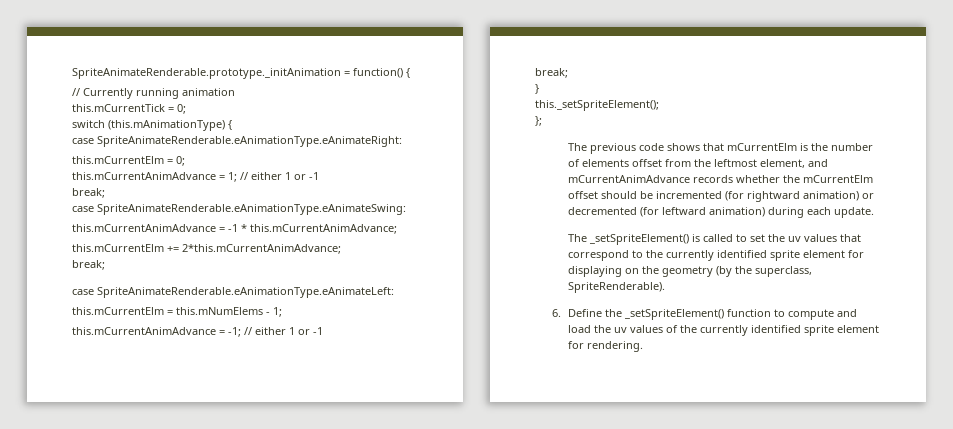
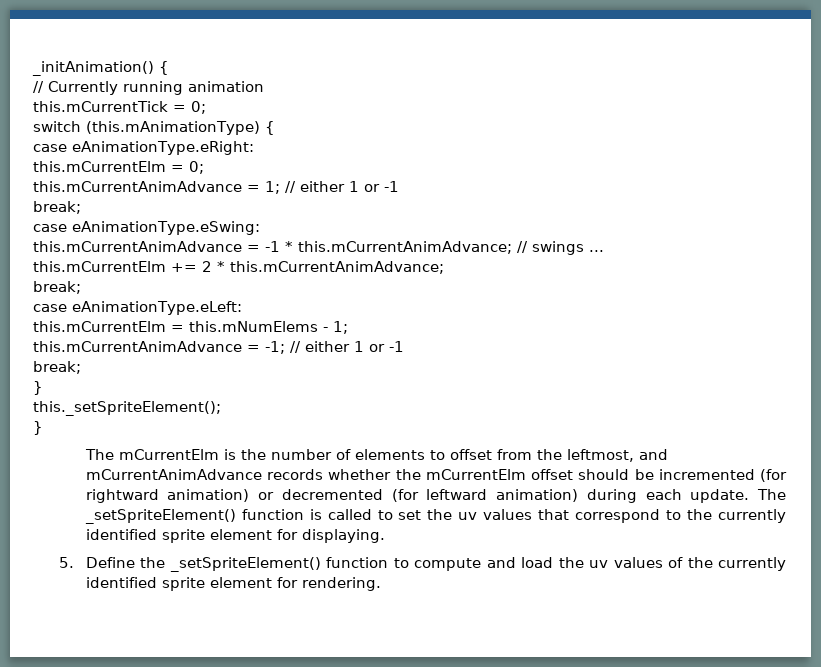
- SpriteAnimateRenderable.prototype._initAnimation = function() {
+ _initAnimation() {
- case SpriteAnimateRenderable.eAnimationType.eAnimateRight:
+ case eAnimationType.eRight:
- case SpriteAnimateRenderable.eAnimationType.eAnimateSwing:
+ case eAnimationType.eSwing:
- this.mCurrentAnimAdvance = -1 * this.mCurrentAnimAdvance;
+ this.mCurrentAnimAdvance = -1 * this.mCurrentAnimAdvance; // swings ...
- this.mCurrentElm += 2*this.mCurrentAnimAdvance;
+ this.mCurrentElm += 2 * this.mCurrentAnimAdvance;
  break;
- case SpriteAnimateRenderable.eAnimationType.eAnimateLeft:
+ case eAnimationType.eLeft:
  this._setSpriteElement();
- };
- The previous code shows that mCurrentElm is the number of elements offset from the leftmost element, and mCurrentAnimAdvance records whether the mCurrentElm offset should be incremented (for rightward animation) or decremented (for leftward animation) during each update.
- The _setSpriteElement() is called to set the uv values that correspond to the currently identified sprite element for displaying on the geometry (by the superclass, SpriteRenderable).
- 6. Define the _setSpriteElement() function to compute and load the uv values of the currently identified sprite element for rendering.
+ }
+ The mCurrentElm is the number of elements to offset from the leftmost, and mCurrentAnimAdvance records whether the mCurrentElm offset should be incremented (for rightward animation) or decremented (for leftward animation) during each update. The _setSpriteElement() function is called to set the uv values that correspond to the currently identified sprite element for displaying.
+ 5. Define the _setSpriteElement() function to compute and load the uv values of the currently identified sprite element for rendering.

